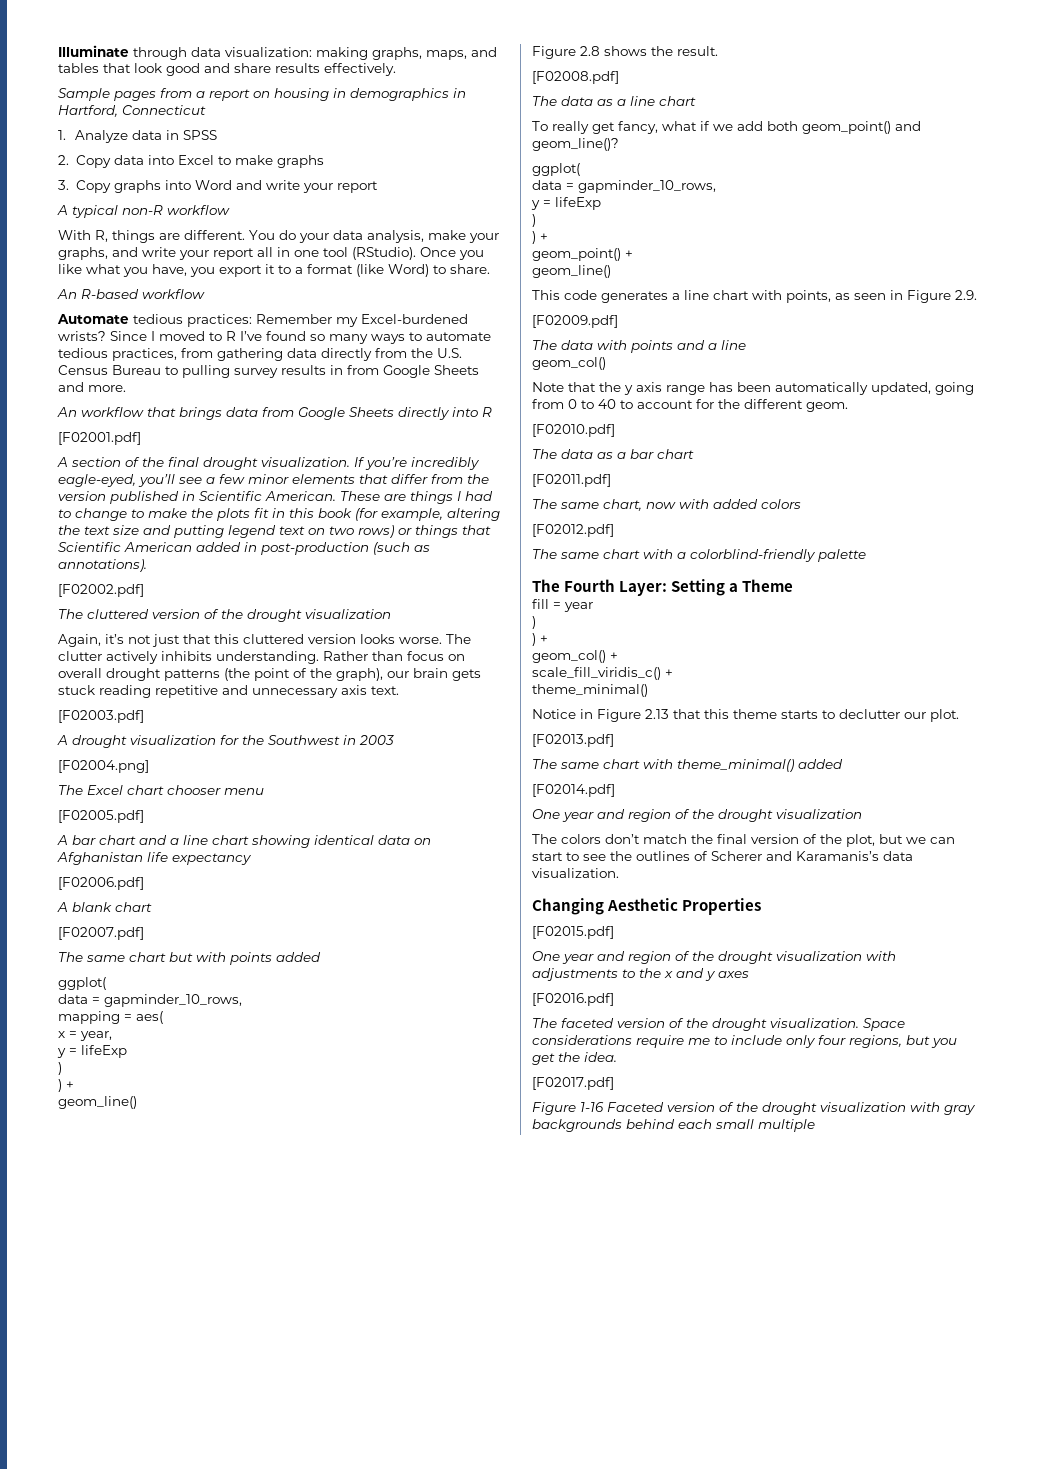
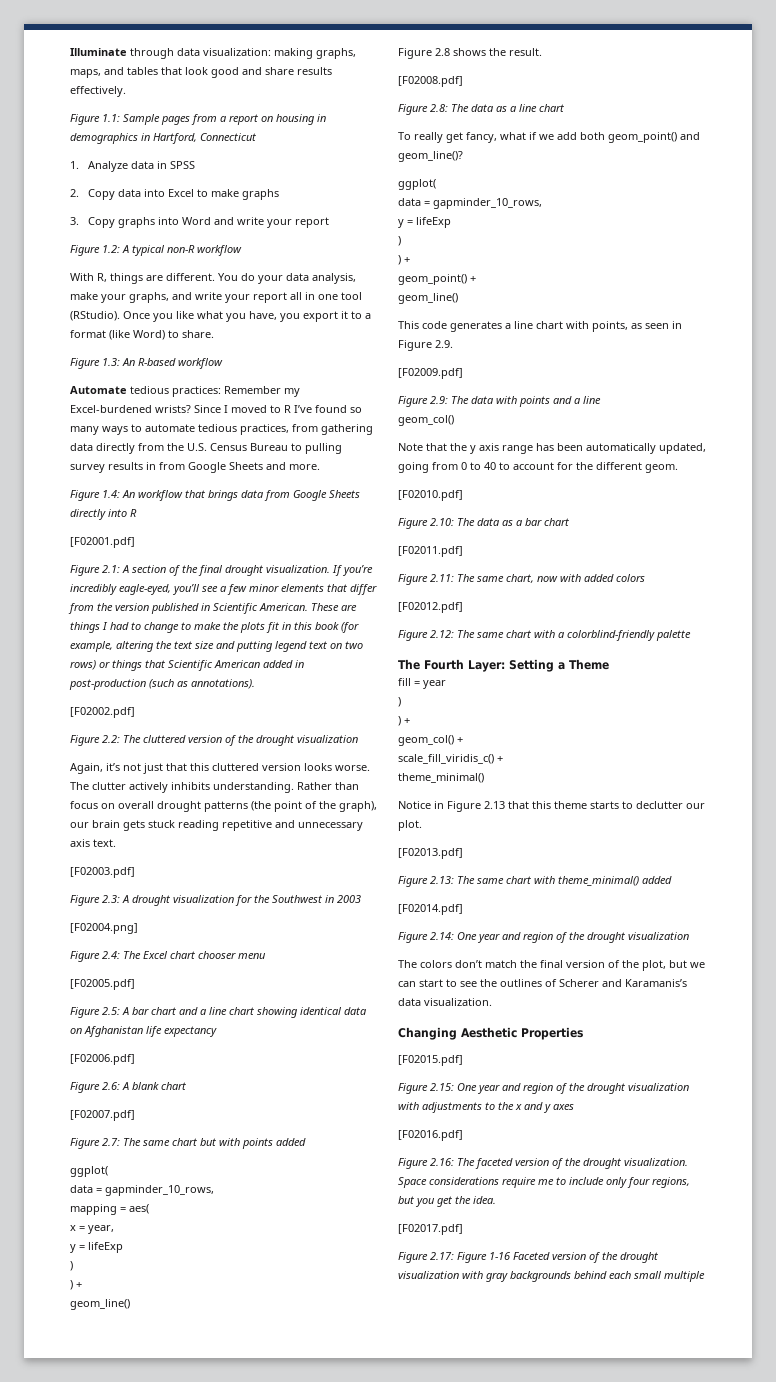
- Sample pages from a report on housing in demographics in Hartford, Connecticut
+ Figure 1.1: Sample pages from a report on housing in demographics in Hartford, Connecticut
- A typical non-R workflow
+ Figure 1.2: A typical non-R workflow
- An R-based workflow
+ Figure 1.3: An R-based workflow
- An workflow that brings data from Google Sheets directly into R
+ Figure 1.4: An workflow that brings data from Google Sheets directly into R
- A section of the final drought visualization.
+ Figure 2.1: A section of the final drought visualization.
- The cluttered version of the drought visualization
+ Figure 2.2: The cluttered version of the drought visualization
- A drought visualization for the Southwest in 2003
+ Figure 2.3: A drought visualization for the Southwest in 2003
- The Excel chart chooser menu
+ Figure 2.4: The Excel chart chooser menu
- A bar chart and a line chart showing identical data on Afghanistan life expectancy
+ Figure 2.5: A bar chart and a line chart showing identical data on Afghanistan life expectancy
- A blank chart
+ Figure 2.6: A blank chart
- The same chart but with points added
+ Figure 2.7: The same chart but with points added
- The data as a line chart
+ Figure 2.8: The data as a line chart
- The data with points and a line
+ Figure 2.9: The data with points and a line
- The data as a bar chart
+ Figure 2.10: The data as a bar chart
- The same chart, now with added colors
+ Figure 2.11: The same chart, now with added colors
- The same chart with a colorblind-friendly palette
+ Figure 2.12: The same chart with a colorblind-friendly palette
- The same chart with theme_minimal() added
+ Figure 2.13: The same chart with theme_minimal() added
  [F02014.pdf]
- One year and region of the drought visualization
+ Figure 2.14: One year and region of the drought visualization
- One year and region of the drought visualization with adjustments to the x and y axes
+ Figure 2.15: One year and region of the drought visualization with adjustments to the x and y axes
- The faceted version of the drought visualization.
+ Figure 2.16: The faceted version of the drought visualization.
- Figure 1-16 Faceted version of the drought visualization with gray backgrounds behind each small multiple
+ Figure 2.17: Figure 1-16 Faceted version of the drought visualization with gray backgrounds behind each small multiple

